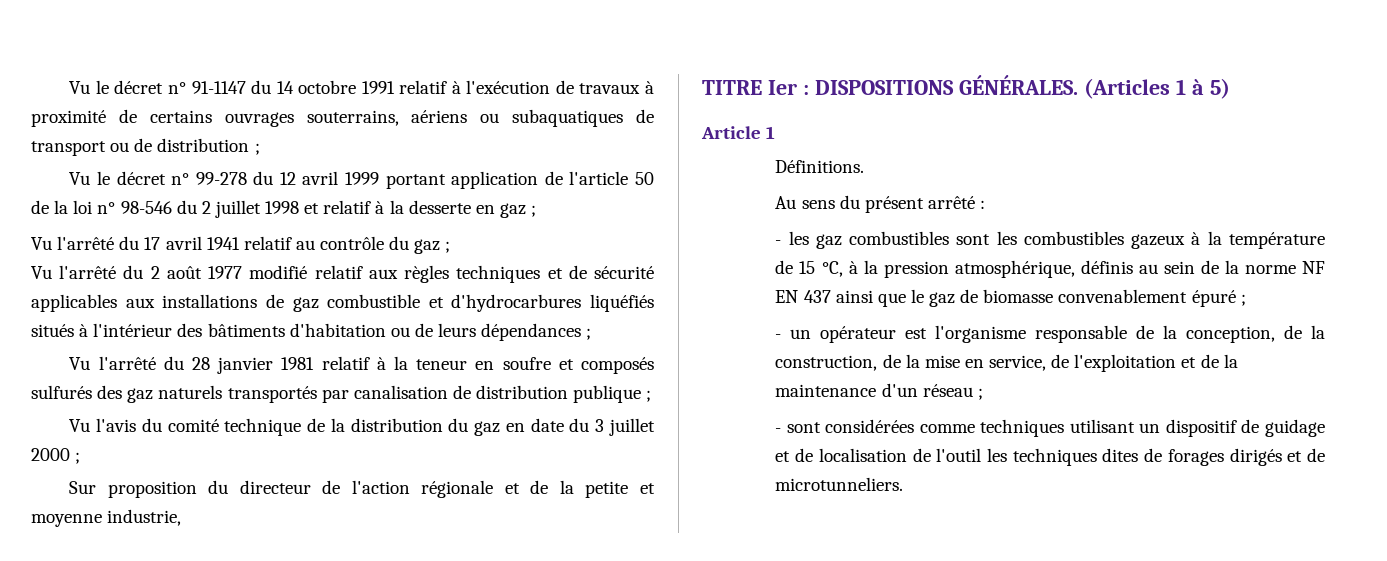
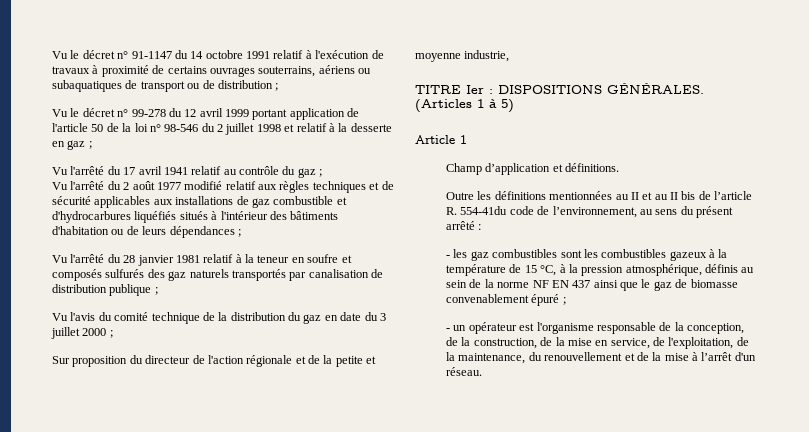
- Définitions.
- Au sens du présent arrêté :
+ Champ d’application et définitions.
+ Outre les définitions mentionnées au II et au II bis de l’article R. 554-41du code de l’environnement, au sens du présent arrêté :
- - un opérateur est l'organisme responsable de la conception, de la construction, de la mise en service, de l'exploitation et de la maintenance d'un réseau ;
- - sont considérées comme techniques utilisant un dispositif de guidage et de localisation de l'outil les techniques dites de forages dirigés et de microtunneliers.
+ - un opérateur est l'organisme responsable de la conception, de la construction, de la mise en service, de l'exploitation, de la maintenance, du renouvellement et de la mise à l’arrêt d'un réseau.

